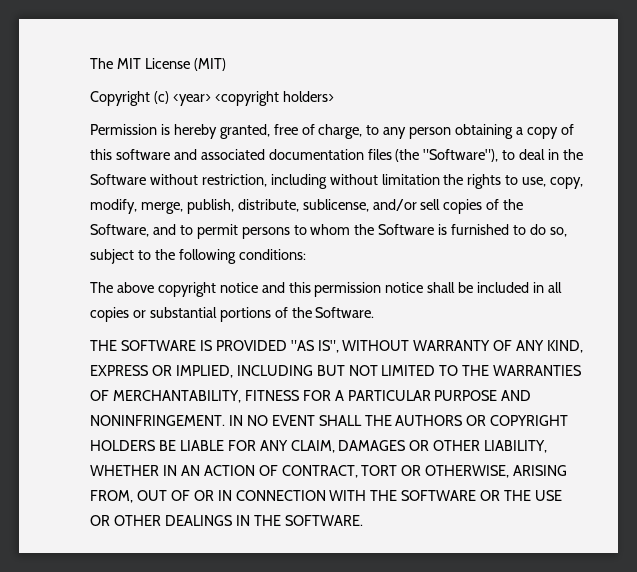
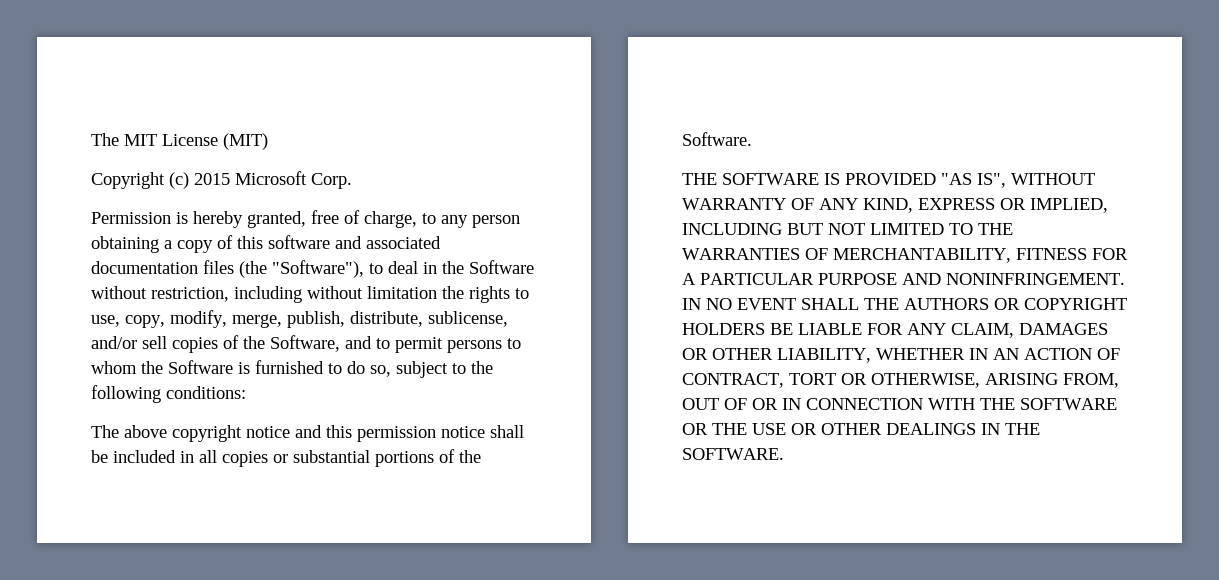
- Copyright (c) <year> <copyright holders>
+ Copyright (c) 2015 Microsoft Corp.

